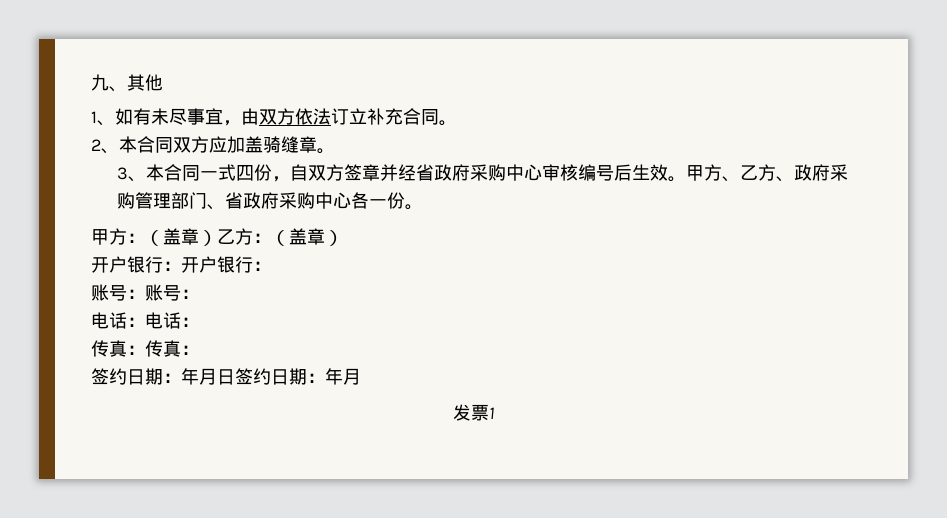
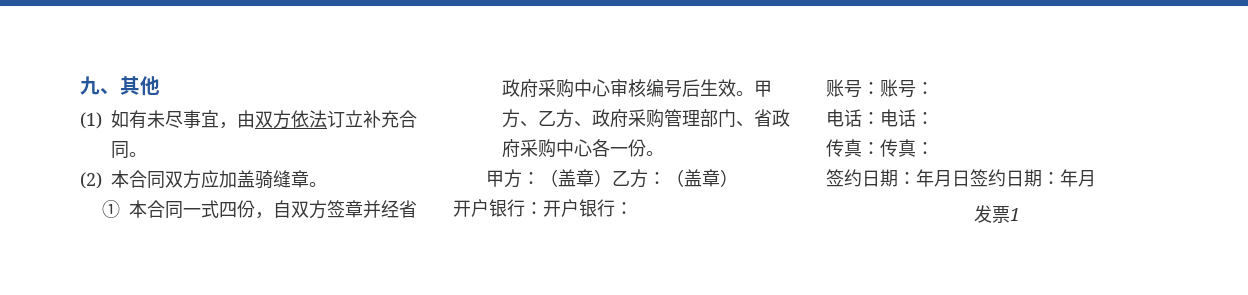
- 1、如有未尽事宜，由双方依法订立补充合同。
+ (1)如有未尽事宜，由双方依法订立补充合同。
- 2、本合同双方应加盖骑缝章。
+ (2)本合同双方应加盖骑缝章。
- 3、本合同一式四份，自双方签章并经省政府采购中心审核编号后生效。
+ ①本合同一式四份，自双方签章并经省政府采购中心审核编号后生效。

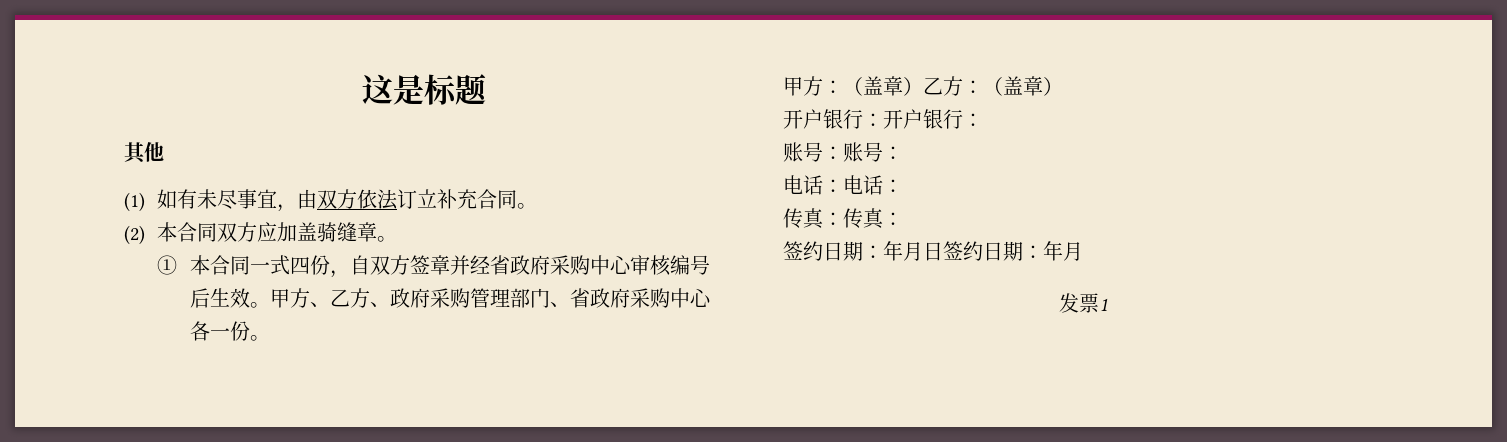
- 九、其他
+ 这是标题
+ 其他

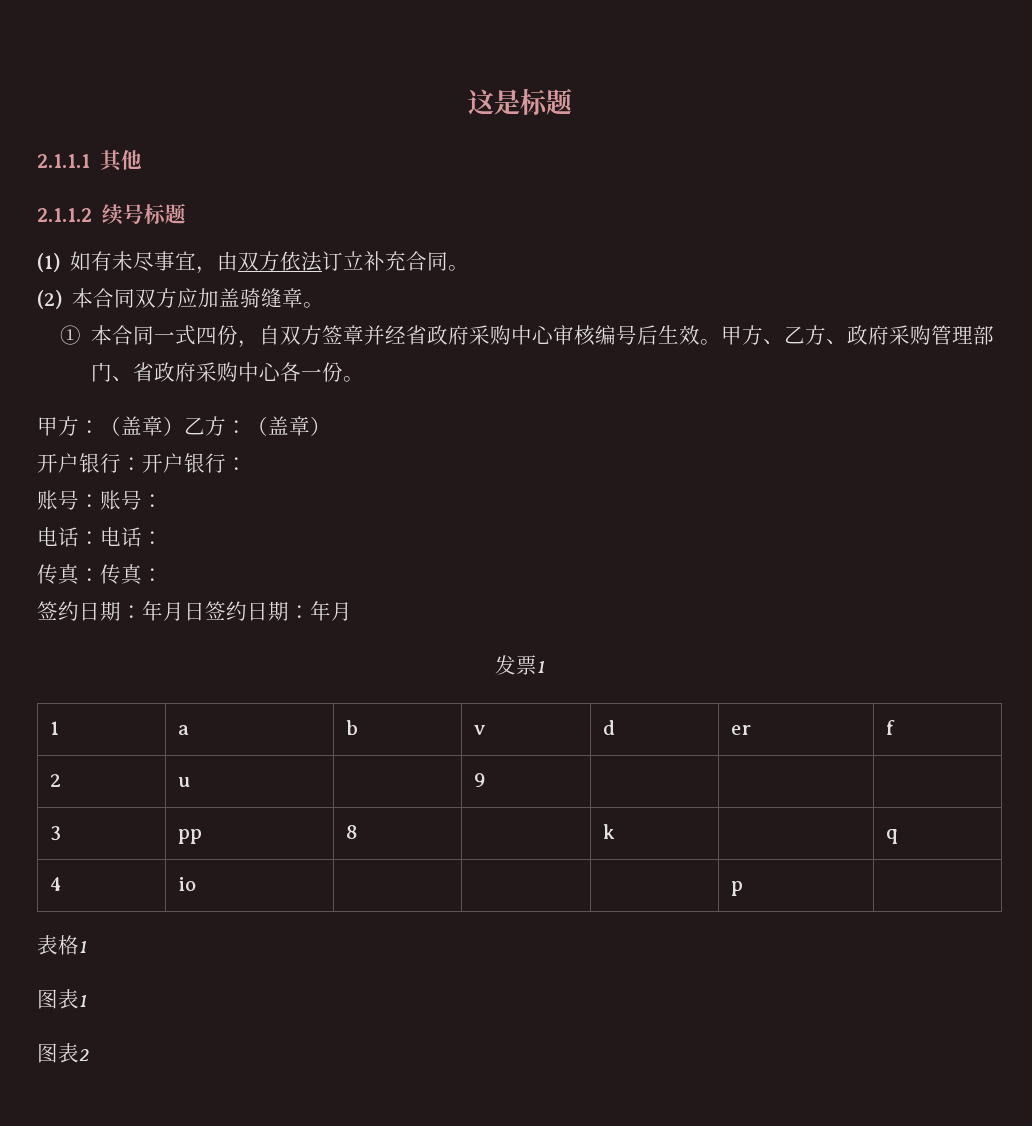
- 其他
+ 2.1.1.1其他
+ 2.1.1.2续号标题
+ 1 | a | b | v | d | er | f
+ 2 | u | | 9 | | |
+ 3 | pp | 8 | | k | | q
+ 4 | io | | | | p |
+ 表格1
+ 图表1
+ 图表2

